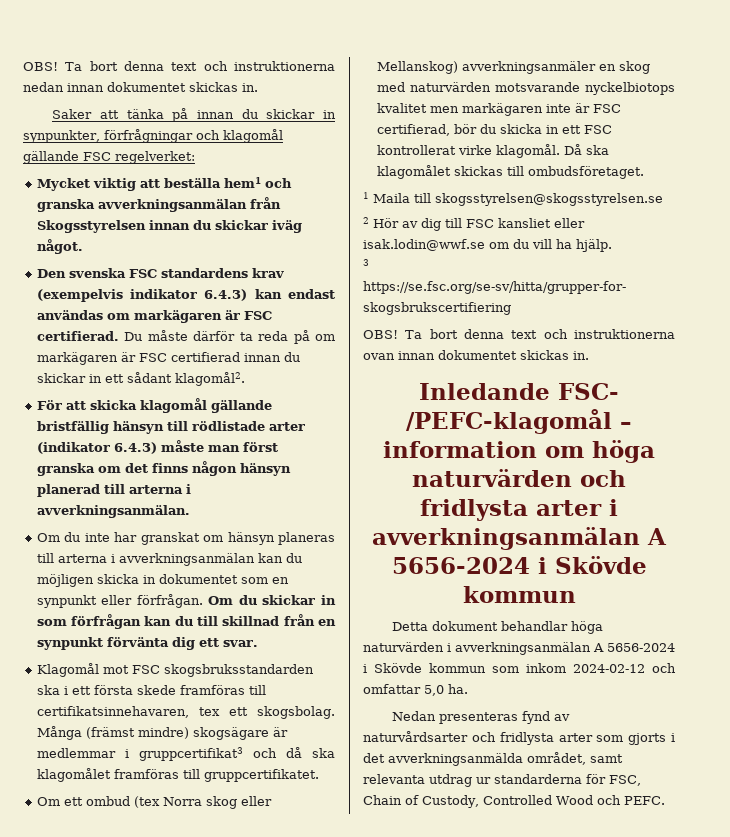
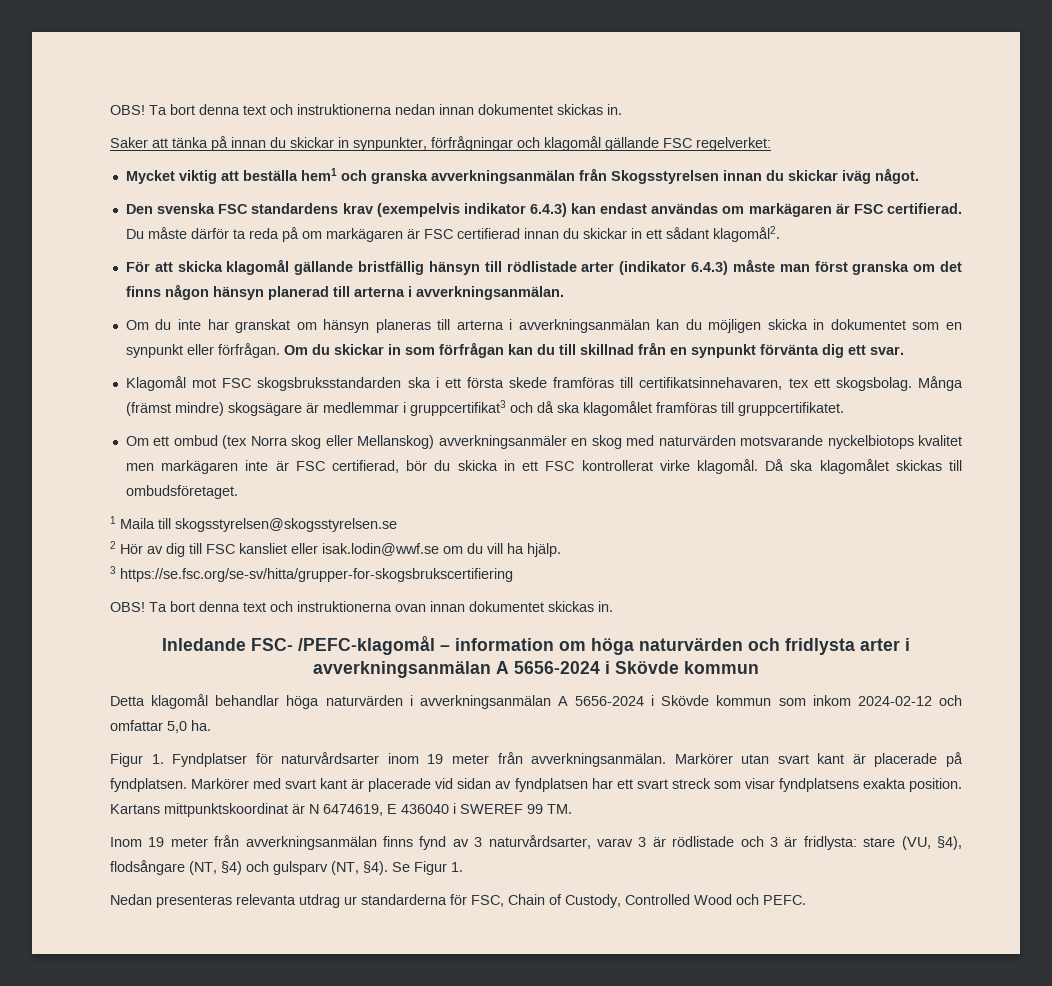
- Detta dokument behandlar höga naturvärden i avverkningsanmälan A 5656-2024 i Skövde kommun som inkom 2024-02-12 och omfattar 5,0 ha.
+ Detta klagomål behandlar höga naturvärden i avverkningsanmälan A 5656-2024 i Skövde kommun som inkom 2024-02-12 och omfattar 5,0 ha.
- Nedan presenteras fynd av naturvårdsarter och fridlysta arter som gjorts i det avverkningsanmälda området, samt relevanta utdrag ur standarderna för FSC, Chain of Custody, Controlled Wood och PEFC.
+ Figur 1. Fyndplatser för naturvårdsarter inom 19 meter från avverkningsanmälan. Markörer utan svart kant är placerade på fyndplatsen. Markörer med svart kant är placerade vid sidan av fyndplatsen har ett svart streck som visar fyndplatsens exakta position. Kartans mittpunktskoordinat är N 6474619, E 436040 i SWEREF 99 TM.
+ Inom 19 meter från avverkningsanmälan finns fynd av 3 naturvårdsarter, varav 3 är rödlistade och 3 är fridlysta: stare (VU, §4), flodsångare (NT, §4) och gulsparv (NT, §4). Se Figur 1.
+ Nedan presenteras relevanta utdrag ur standarderna för FSC, Chain of Custody, Controlled Wood och PEFC.

